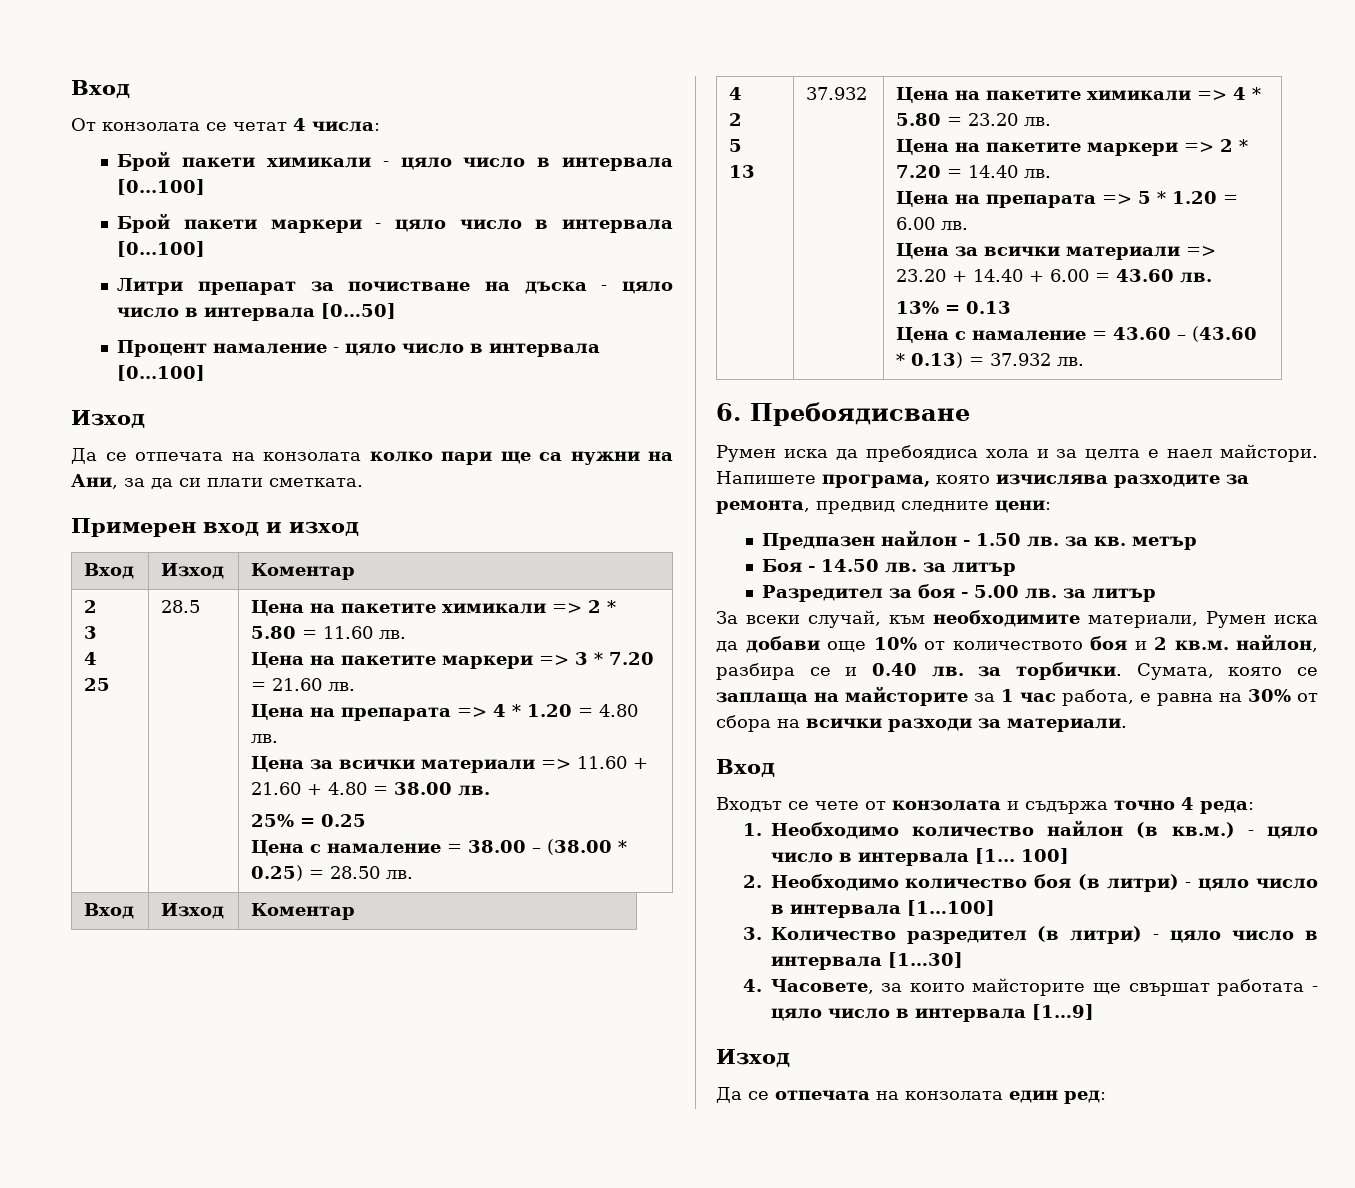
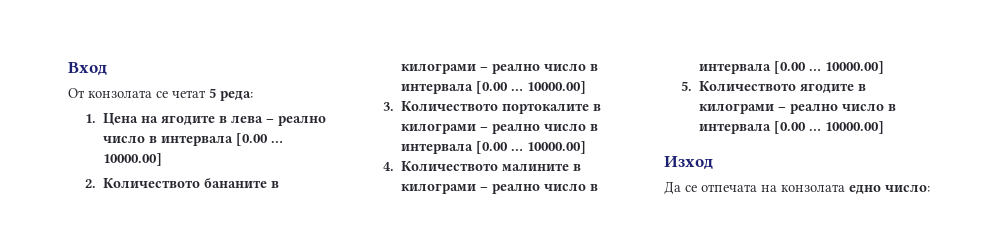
- От конзолата се четат 4 числа:
- Брой пакети химикали - цяло число в интервала [0...100]
- Брой пакети маркери - цяло число в интервала [0...100]
- Литри препарат за почистване на дъска - цяло число в интервала [0…50]
- Процент намаление - цяло число в интервала [0...100]
+ От конзолата се четат 5 реда:
+ 1. Цена на ягодите в лева – реално число в интервала [0.00 … 10000.00]
+ 2. Количеството бананите в килограми – реално число в интервала [0.00 … 10000.00]
+ 3. Количеството портокалите в килограми – реално число в интервала [0.00 … 10000.00]
+ 4. Количеството малините в килограми – реално число в интервала [0.00 … 10000.00]
+ 5. Количеството ягодите в килограми – реално число в интервала [0.00 … 10000.00]
  Изход
- Да се отпечата на конзолата колко пари ще са нужни на Ани, за да си плати сметката.
- Примерен вход и изход
- Вход | Изход | Коментар
- 2
- 3
- 4
- 25 | 28.5 | Цена на пакетите химикали => 2 * 5.80 = 11.60 лв.
- Цена на пакетите маркери => 3 * 7.20 = 21.60 лв.
- Цена на препарата => 4 * 1.20 = 4.80 лв.
- Цена за всички материали => 11.60 + 21.60 + 4.80 = 38.00 лв.
- 25% = 0.25
- Цена с намаление = 38.00 – (38.00 * 0.25) = 28.50 лв.
- Вход | Изход | Коментар
- 4
- 2
- 5
- 13 | 37.932 | Цена на пакетите химикали => 4 * 5.80 = 23.20 лв.
- Цена на пакетите маркери => 2 * 7.20 = 14.40 лв.
- Цена на препарата => 5 * 1.20 = 6.00 лв.
- Цена за всички материали => 23.20 + 14.40 + 6.00 = 43.60 лв.
- 13% = 0.13
- Цена с намаление = 43.60 – (43.60 * 0.13) = 37.932 лв.
- 6. Пребоядисване
- Румен иска да пребоядиса хола и за целта е наел майстори. Напишете програма, която изчислява разходите за ремонта, предвид следните цени:
- Предпазен найлон - 1.50 лв. за кв. метър
- Боя - 14.50 лв. за литър
- Разредител за боя - 5.00 лв. за литър
- За всеки случай, към необходимите материали, Румен иска да добави още 10% от количеството боя и 2 кв.м. найлон, разбира се и 0.40 лв. за торбички. Сумата, която се заплаща на майсторите за 1 час работа, е равна на 30% от сбора на всички разходи за материали.
- Вход
- Входът се чете от конзолата и съдържа точно 4 реда:
- 1. Необходимо количество найлон (в кв.м.) - цяло число в интервала [1... 100]
- 2. Необходимо количество боя (в литри) - цяло число в интервала [1…100]
- 3. Количество разредител (в литри) - цяло число в интервала [1…30]
- 4. Часовете, за които майсторите ще свършат работата - цяло число в интервала [1…9]
- Изход
- Да се отпечата на конзолата един ред:
+ Да се отпечата на конзолата едно число:

